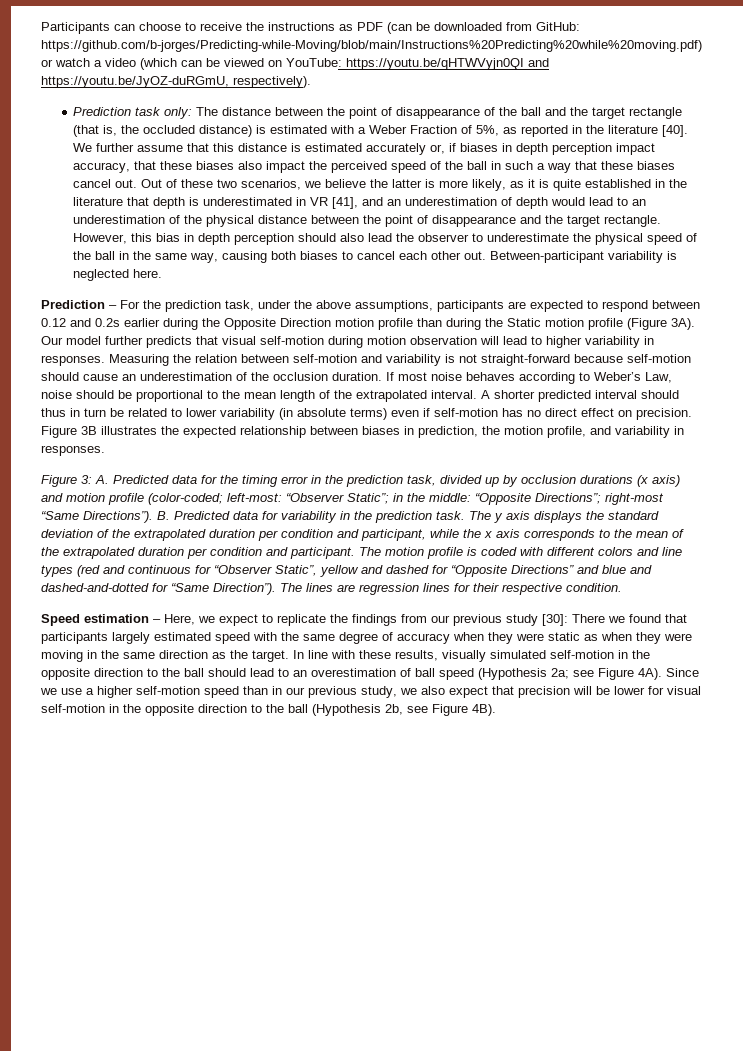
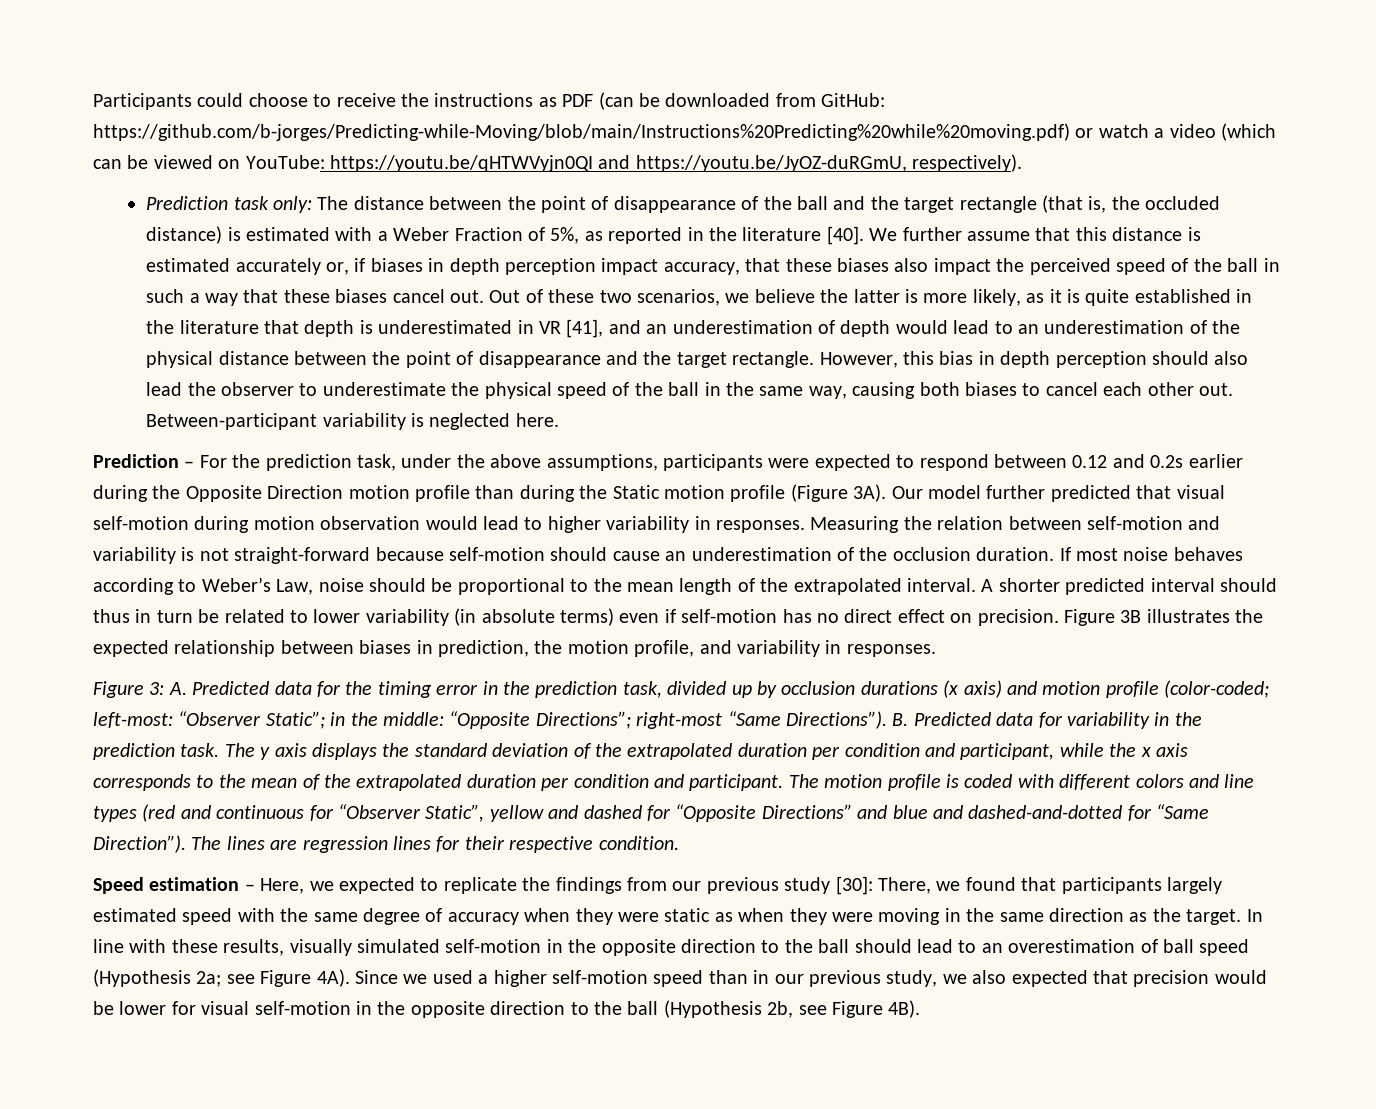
- Participants can choose to receive the instructions as PDF (can be downloaded from GitHub: https://github.com/b-jorges/Predicting-while-Moving/blob/main/Instructions%20Predicting%20while%20moving.pdf) or watch a video (which can be viewed on YouTube: https://youtu.be/qHTWVyjn0QI and https://youtu.be/JyOZ-duRGmU, respectively).
+ Participants could choose to receive the instructions as PDF (can be downloaded from GitHub: https://github.com/b-jorges/Predicting-while-Moving/blob/main/Instructions%20Predicting%20while%20moving.pdf) or watch a video (which can be viewed on YouTube: https://youtu.be/qHTWVyjn0QI and https://youtu.be/JyOZ-duRGmU, respectively).
- Prediction – For the prediction task, under the above assumptions, participants are expected to respond between 0.12 and 0.2s earlier during the Opposite Direction motion profile than during the Static motion profile (Figure 3A).
+ Prediction – For the prediction task, under the above assumptions, participants were expected to respond between 0.12 and 0.2s earlier during the Opposite Direction motion profile than during the Static motion profile (Figure 3A).
- Our model further predicts that visual self-motion during motion observation will lead to higher variability in responses.
+ Our model further predicted that visual self-motion during motion observation would lead to higher variability in responses.
- Speed estimation – Here, we expect to replicate the findings from our previous study [30]: There we found that participants largely estimated speed with the same degree of accuracy when they were static as when they were moving in the same direction as the target.
+ Speed estimation – Here, we expected to replicate the findings from our previous study [30]: There, we found that participants largely estimated speed with the same degree of accuracy when they were static as when they were moving in the same direction as the target.
- Since we use a higher self-motion speed than in our previous study, we also expect that precision will be lower for visual self-motion in the opposite direction to the ball (Hypothesis 2b, see Figure 4B).
+ Since we used a higher self-motion speed than in our previous study, we also expected that precision would be lower for visual self-motion in the opposite direction to the ball (Hypothesis 2b, see Figure 4B).

